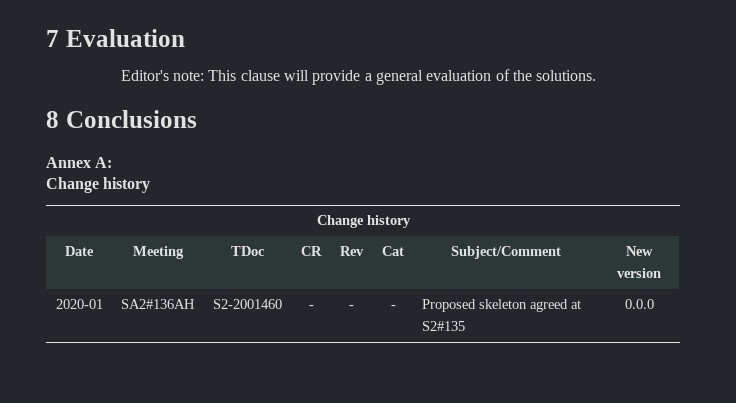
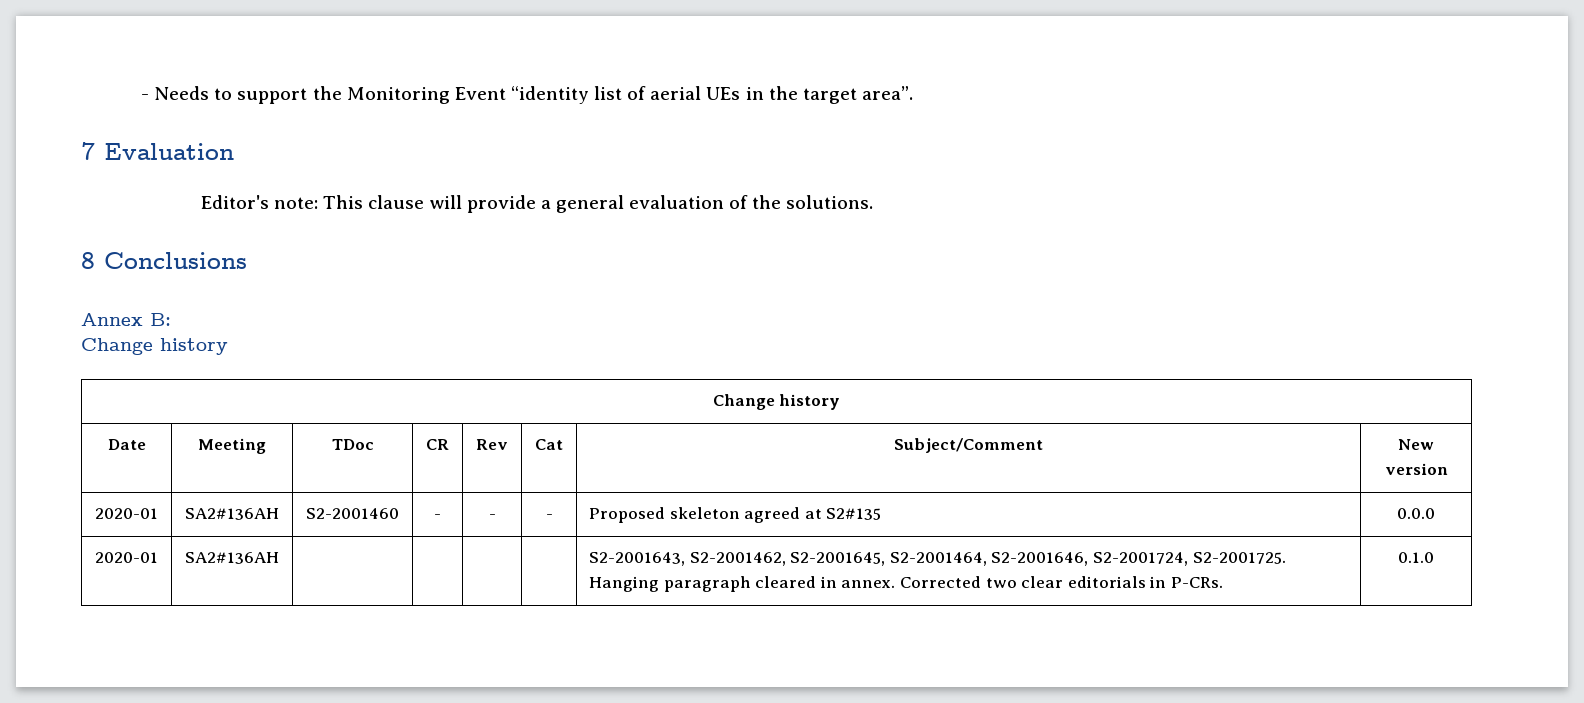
+ - Needs to support the Monitoring Event “identity list of aerial UEs in the target area”.
- Annex A:
+ Annex B:
+ 2020-01 | SA2#136AH | | | | | S2-2001643, S2-2001462, S2-2001645, S2-2001464, S2-2001646, S2-2001724, S2-2001725. Hanging paragraph cleared in annex. Corrected two clear editorials in P-CRs. | 0.1.0

